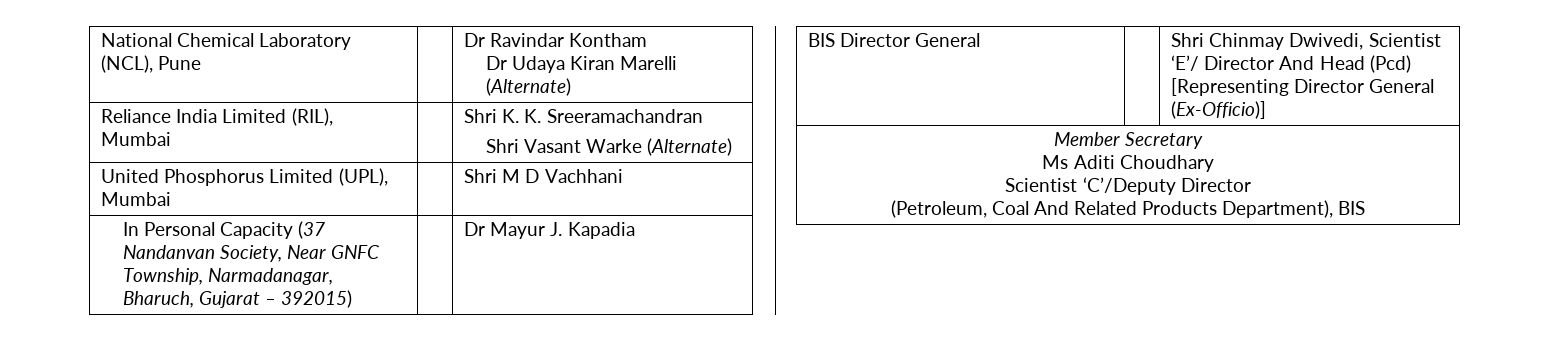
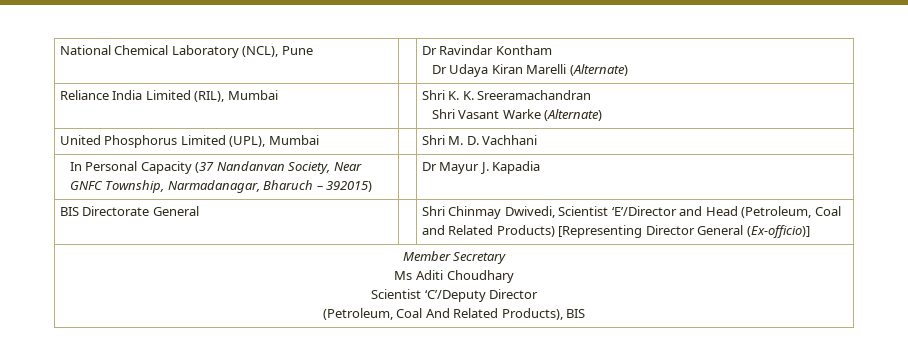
- United Phosphorus Limited (UPL), Mumbai | | Shri M D Vachhani
+ United Phosphorus Limited (UPL), Mumbai | | Shri M. D. Vachhani
- In Personal Capacity (37 Nandanvan Society, Near GNFC Township, Narmadanagar, Bharuch, Gujarat – 392015) | | Dr Mayur J. Kapadia
+ In Personal Capacity (37 Nandanvan Society, Near GNFC Township, Narmadanagar, Bharuch – 392015) | | Dr Mayur J. Kapadia
- BIS Director General | | Shri Chinmay Dwivedi, Scientist ‘E’/ Director And Head (Pcd) [Representing Director General (Ex-Officio)]
+ BIS Directorate General | | Shri Chinmay Dwivedi, Scientist ‘E’/Director and Head (Petroleum, Coal and Related Products) [Representing Director General (Ex-officio)]
  Member Secretary
  Ms Aditi Choudhary
  Scientist ‘C’/Deputy Director
- (Petroleum, Coal And Related Products Department), BIS
+ (Petroleum, Coal And Related Products), BIS

